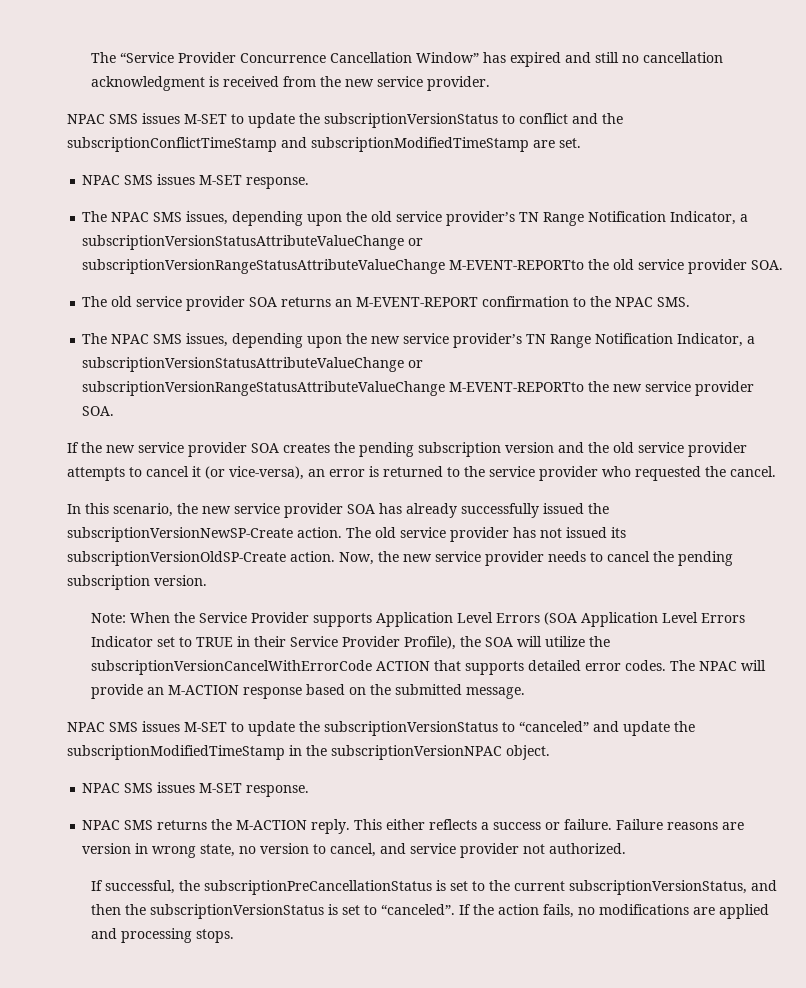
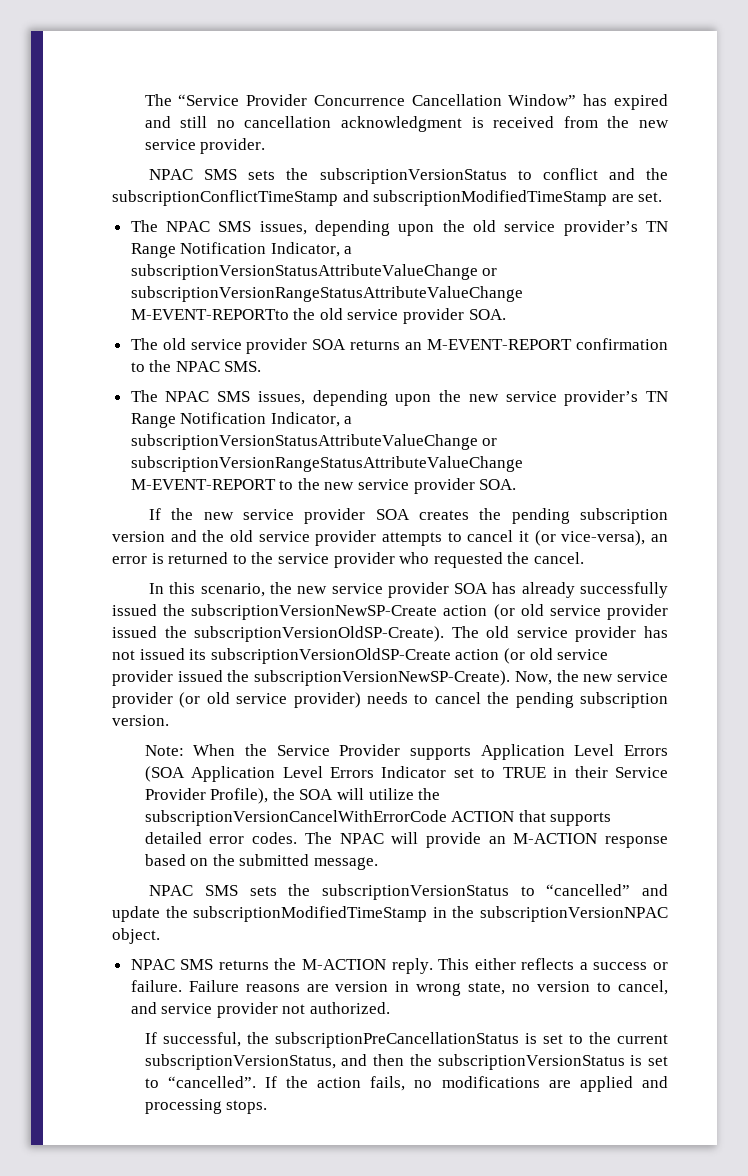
- NPAC SMS issues M-SET to update the subscriptionVersionStatus to conflict and the subscriptionConflictTimeStamp and subscriptionModifiedTimeStamp are set.
- NPAC SMS issues M-SET response.
+ NPAC SMS sets the subscriptionVersionStatus to conflict and the subscriptionConflictTimeStamp and subscriptionModifiedTimeStamp are set.
- The NPAC SMS issues, depending upon the new service provider’s TN Range Notification Indicator, a subscriptionVersionStatusAttributeValueChange or subscriptionVersionRangeStatusAttributeValueChange M-EVENT-REPORTto the new service provider SOA.
+ The NPAC SMS issues, depending upon the new service provider’s TN Range Notification Indicator, a subscriptionVersionStatusAttributeValueChange or subscriptionVersionRangeStatusAttributeValueChange M-EVENT-REPORT to the new service provider SOA.
- In this scenario, the new service provider SOA has already successfully issued the subscriptionVersionNewSP-Create action.
+ In this scenario, the new service provider SOA has already successfully issued the subscriptionVersionNewSP-Create action (or old service provider issued the subscriptionVersionOldSP-Create).
- The old service provider has not issued its subscriptionVersionOldSP-Create action.
+ The old service provider has not issued its subscriptionVersionOldSP-Create action (or old service provider issued the subscriptionVersionNewSP-Create).
- Now, the new service provider needs to cancel the pending subscription version.
+ Now, the new service provider (or old service provider) needs to cancel the pending subscription version.
- NPAC SMS issues M-SET to update the subscriptionVersionStatus to “canceled” and update the subscriptionModifiedTimeStamp in the subscriptionVersionNPAC object.
- NPAC SMS issues M-SET response.
+ NPAC SMS sets the subscriptionVersionStatus to “cancelled” and update the subscriptionModifiedTimeStamp in the subscriptionVersionNPAC object.
- If successful, the subscriptionPreCancellationStatus is set to the current subscriptionVersionStatus, and then the subscriptionVersionStatus is set to “canceled”.
+ If successful, the subscriptionPreCancellationStatus is set to the current subscriptionVersionStatus, and then the subscriptionVersionStatus is set to “cancelled”.

